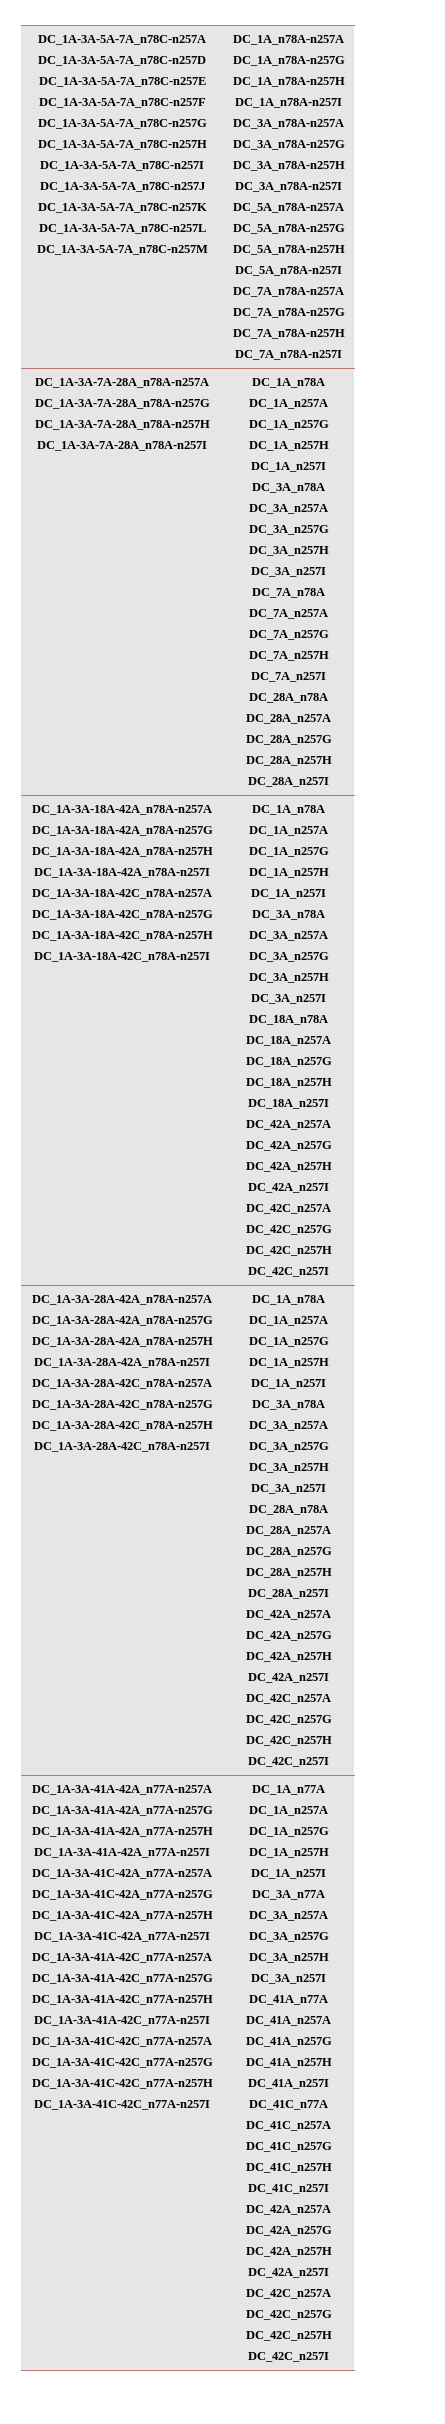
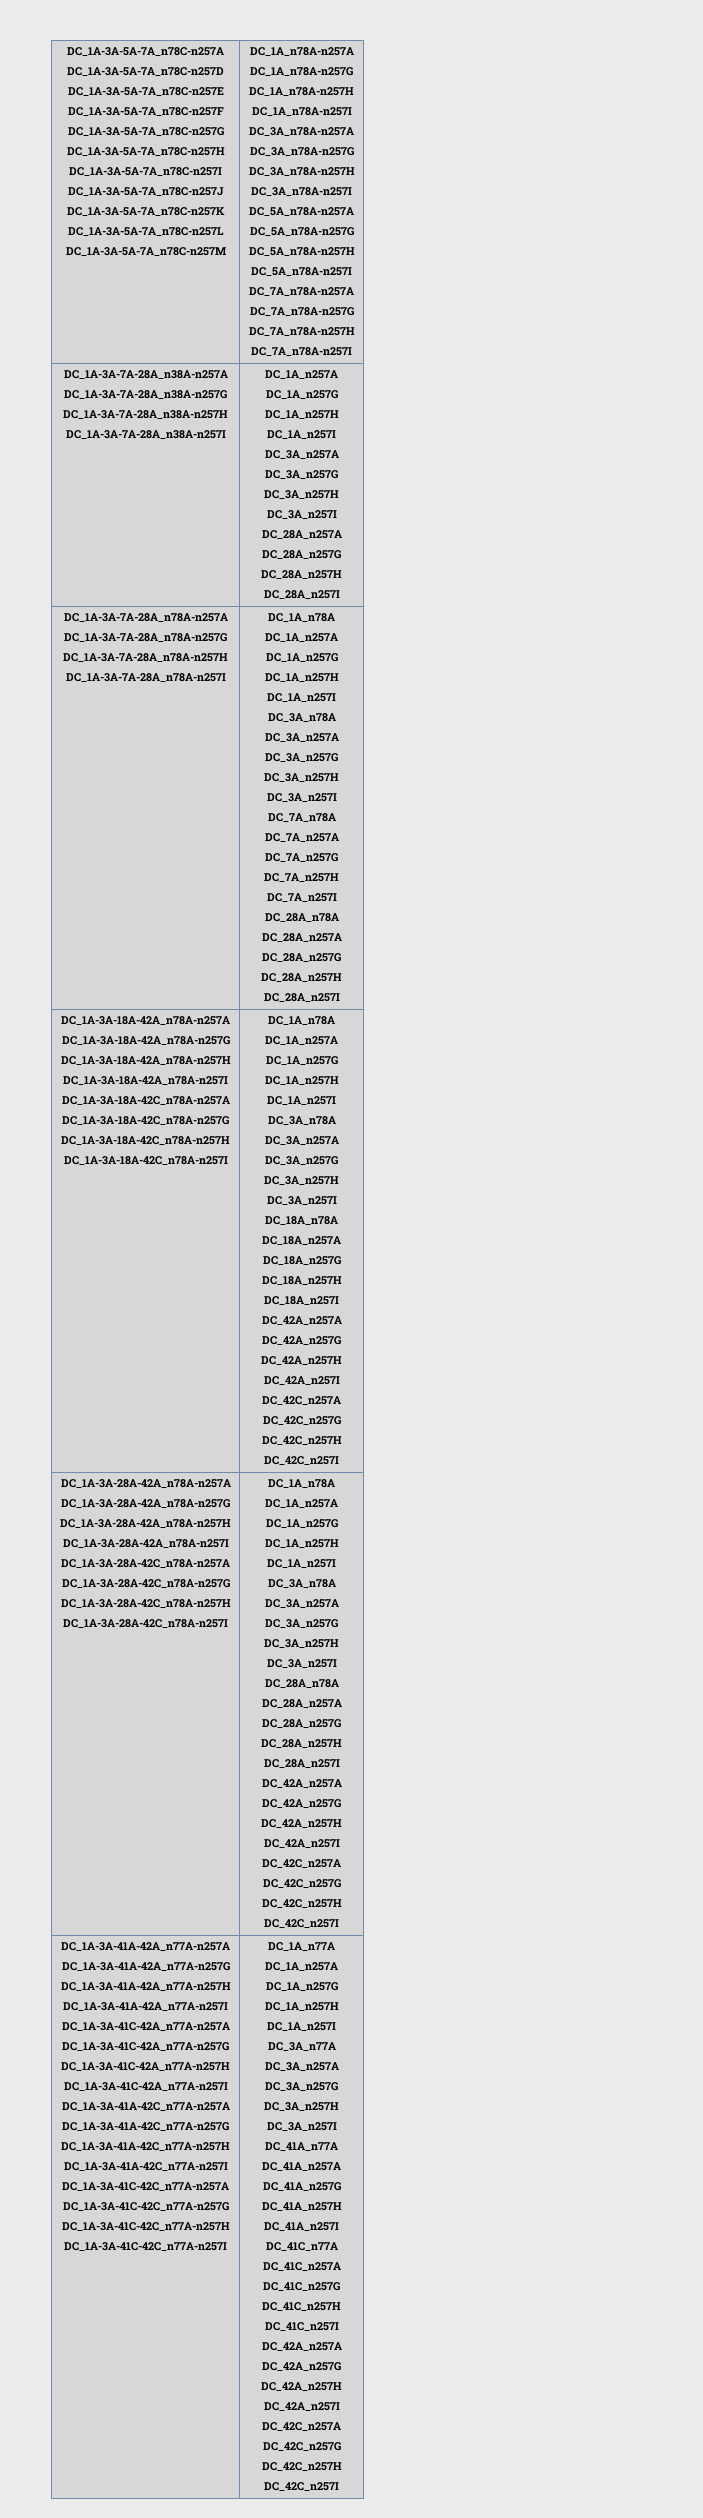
+ DC_1A-3A-7A-28A_n38A-n257A
+ DC_1A-3A-7A-28A_n38A-n257G
+ DC_1A-3A-7A-28A_n38A-n257H
+ DC_1A-3A-7A-28A_n38A-n257I | DC_1A_n257A
+ DC_1A_n257G
+ DC_1A_n257H
+ DC_1A_n257I
+ DC_3A_n257A
+ DC_3A_n257G
+ DC_3A_n257H
+ DC_3A_n257I
+ DC_28A_n257A
+ DC_28A_n257G
+ DC_28A_n257H
+ DC_28A_n257I

